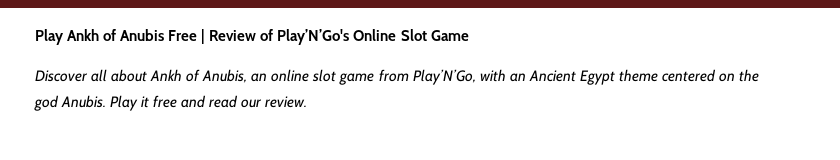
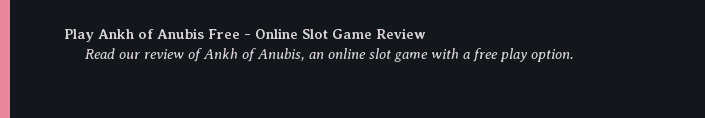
- Play Ankh of Anubis Free | Review of Play’N’Go's Online Slot Game
- Discover all about Ankh of Anubis, an online slot game from Play’N’Go, with an Ancient Egypt theme centered on the god Anubis. Play it free and read our review.
+ Play Ankh of Anubis Free - Online Slot Game Review
+ Read our review of Ankh of Anubis, an online slot game with a free play option.

